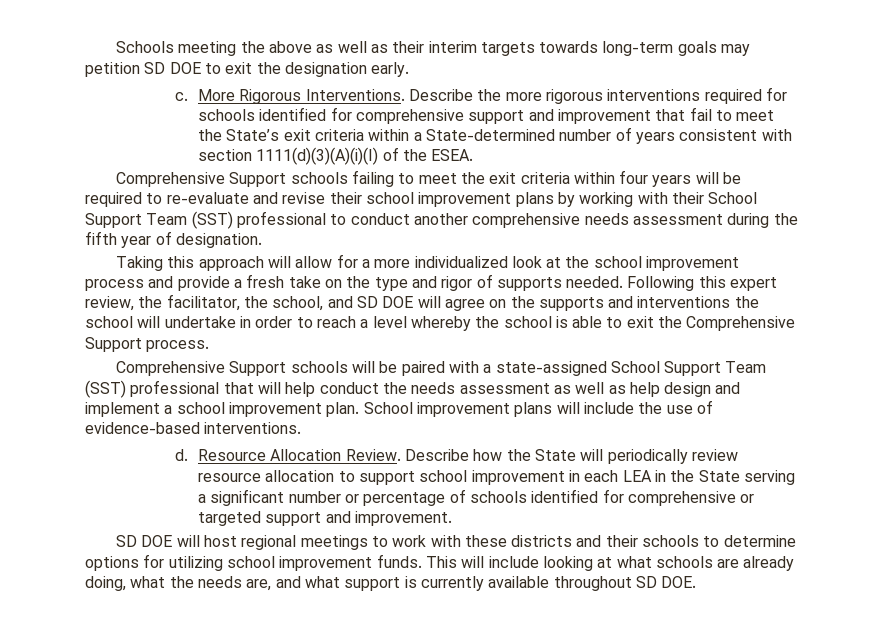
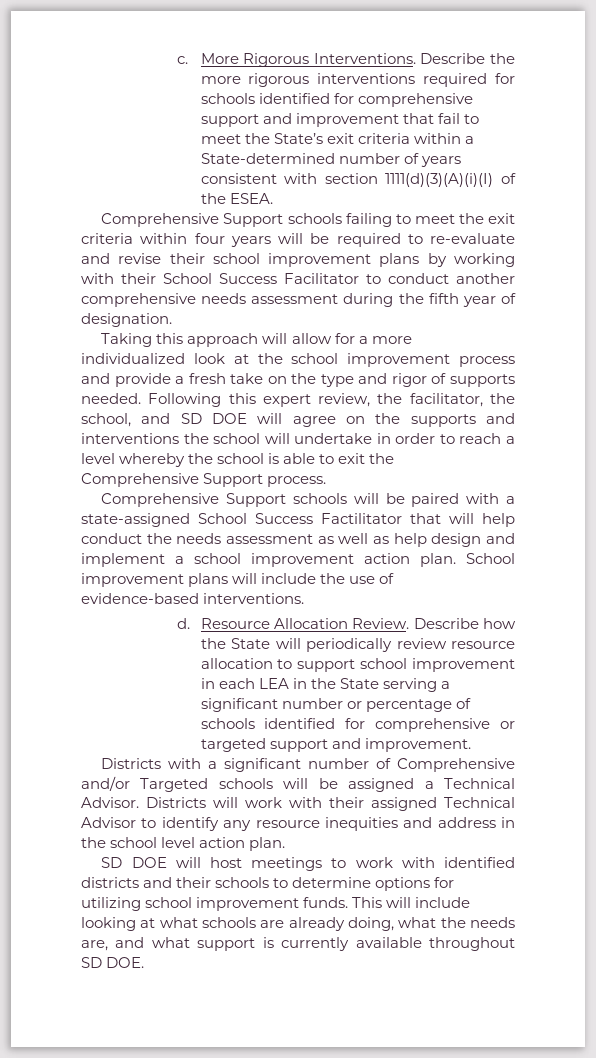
- Schools meeting the above as well as their interim targets towards long-term goals may petition SD DOE to exit the designation early.
- Comprehensive Support schools failing to meet the exit criteria within four years will be required to re-evaluate and revise their school improvement plans by working with their School Support Team (SST) professional to conduct another comprehensive needs assessment during the fifth year of designation.
+ Comprehensive Support schools failing to meet the exit criteria within four years will be required to re-evaluate and revise their school improvement plans by working with their School Success Facilitator to conduct another comprehensive needs assessment during the fifth year of designation.
- Comprehensive Support schools will be paired with a state-assigned School Support Team (SST) professional that will help conduct the needs assessment as well as help design and implement a school improvement plan.
+ Comprehensive Support schools will be paired with a state-assigned School Success Factilitator that will help conduct the needs assessment as well as help design and implement a school improvement action plan.
+ Districts with a significant number of Comprehensive and/or Targeted schools will be assigned a Technical Advisor. Districts will work with their assigned Technical Advisor to identify any resource inequities and address in the school level action plan.
- SD DOE will host regional meetings to work with these districts and their schools to determine options for utilizing school improvement funds.
+ SD DOE will host meetings to work with identified districts and their schools to determine options for utilizing school improvement funds.

